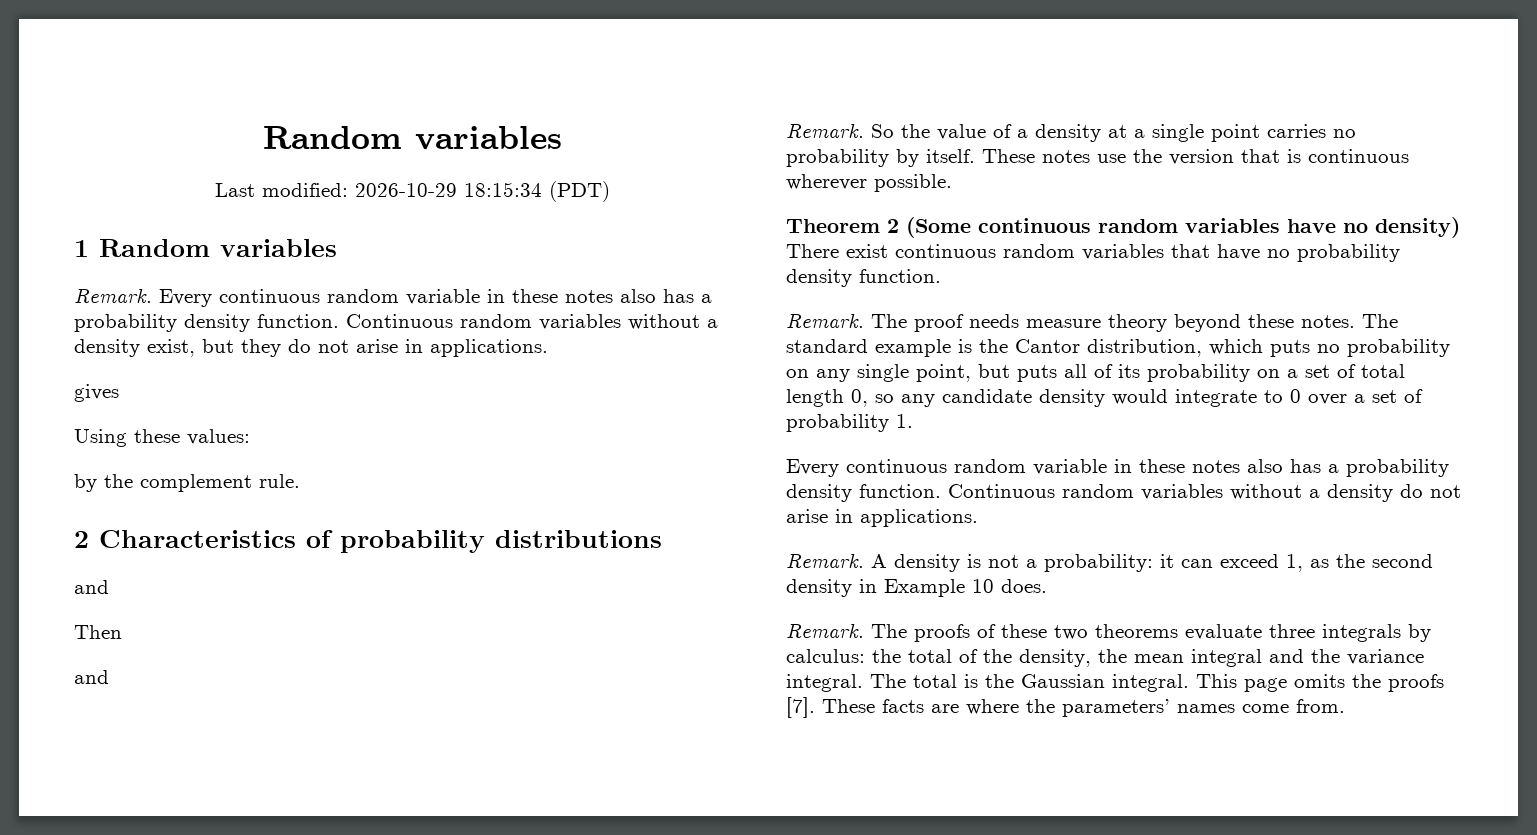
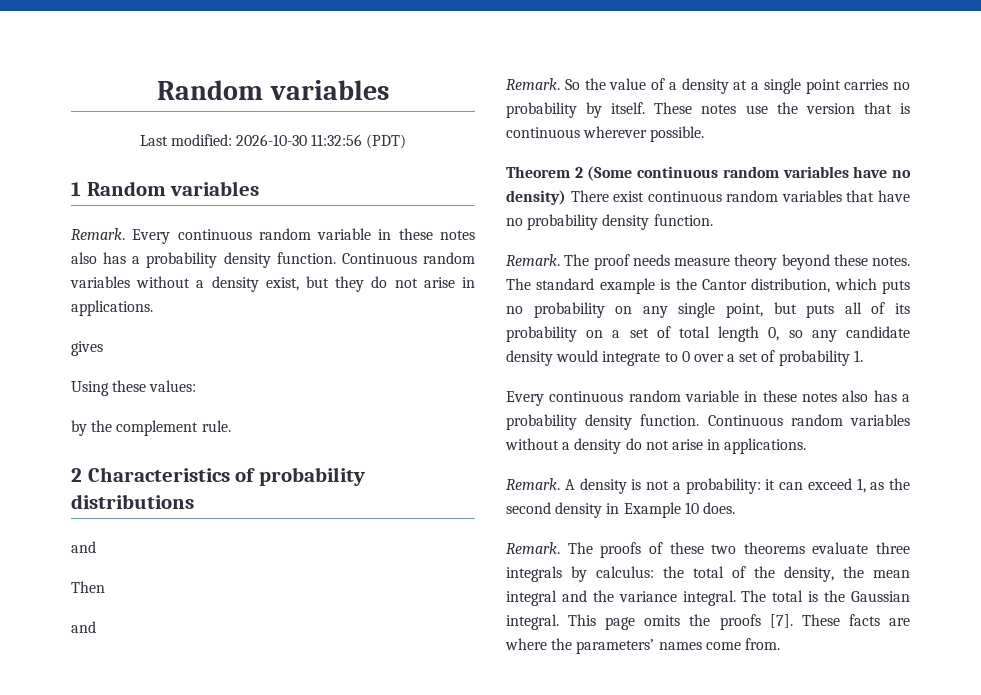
- Last modified: 2026-10-29 18:15:34 (PDT)
+ Last modified: 2026-10-30 11:32:56 (PDT)

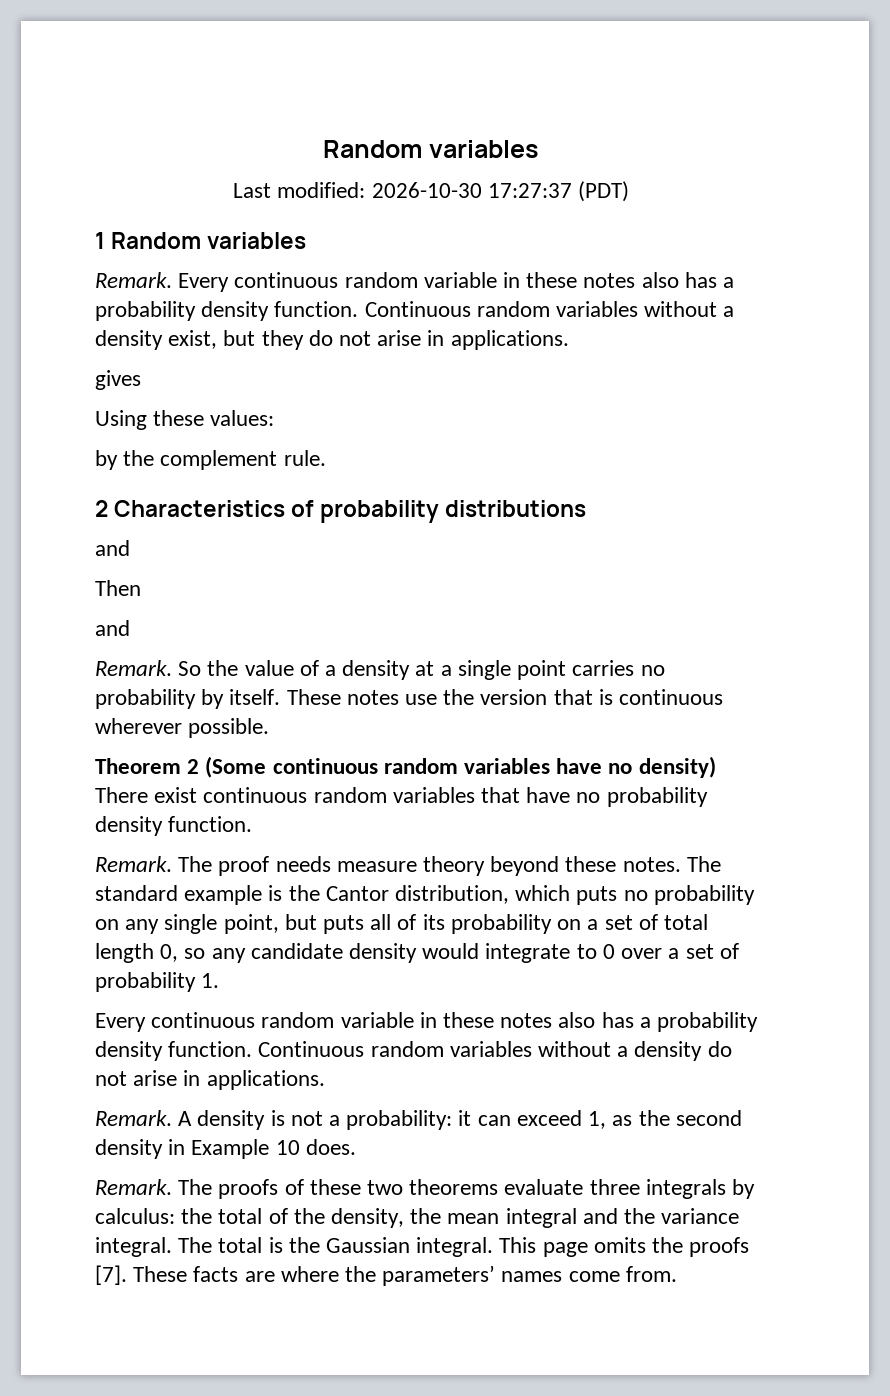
- Last modified: 2026-10-30 11:32:56 (PDT)
+ Last modified: 2026-10-30 17:27:37 (PDT)

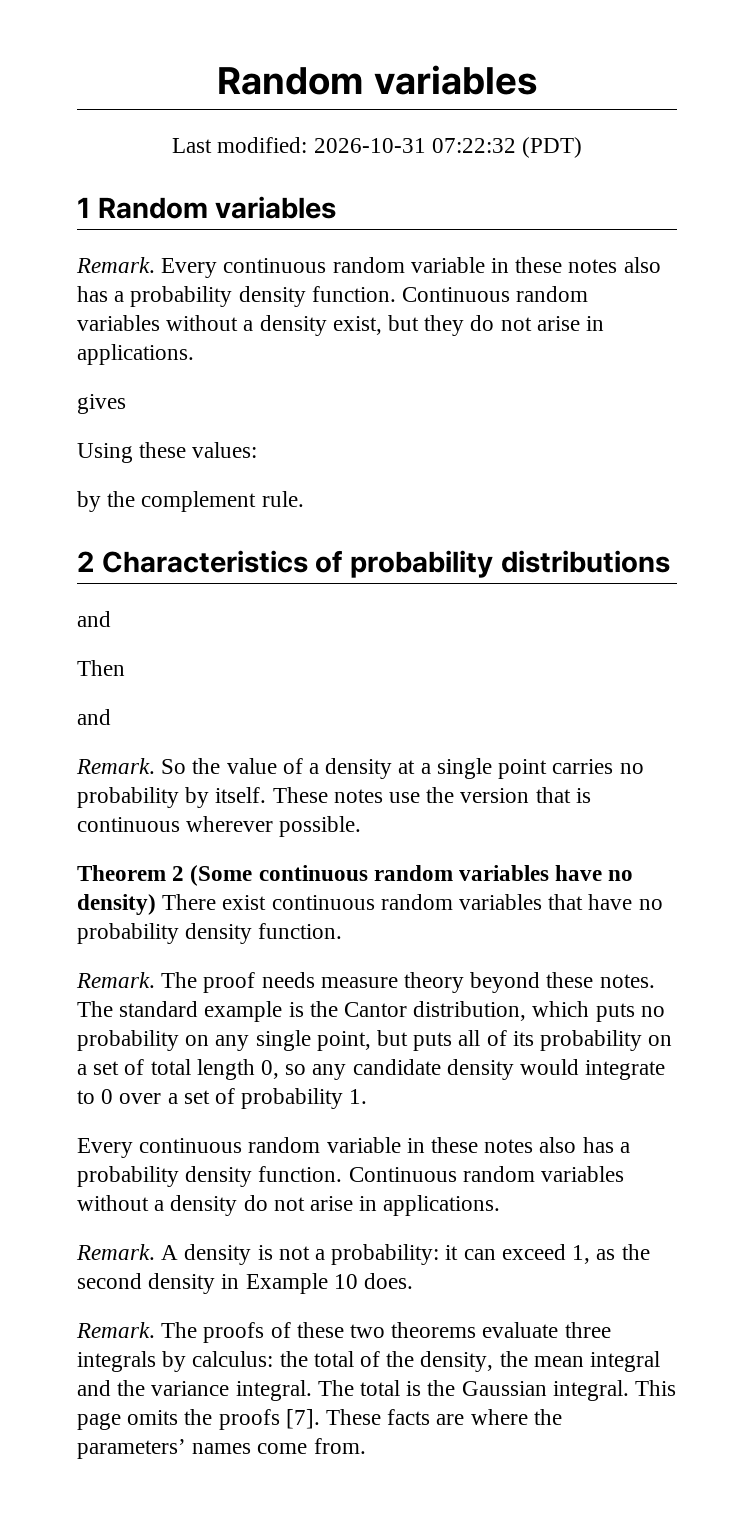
- Last modified: 2026-10-30 17:27:37 (PDT)
+ Last modified: 2026-10-31 07:22:32 (PDT)

